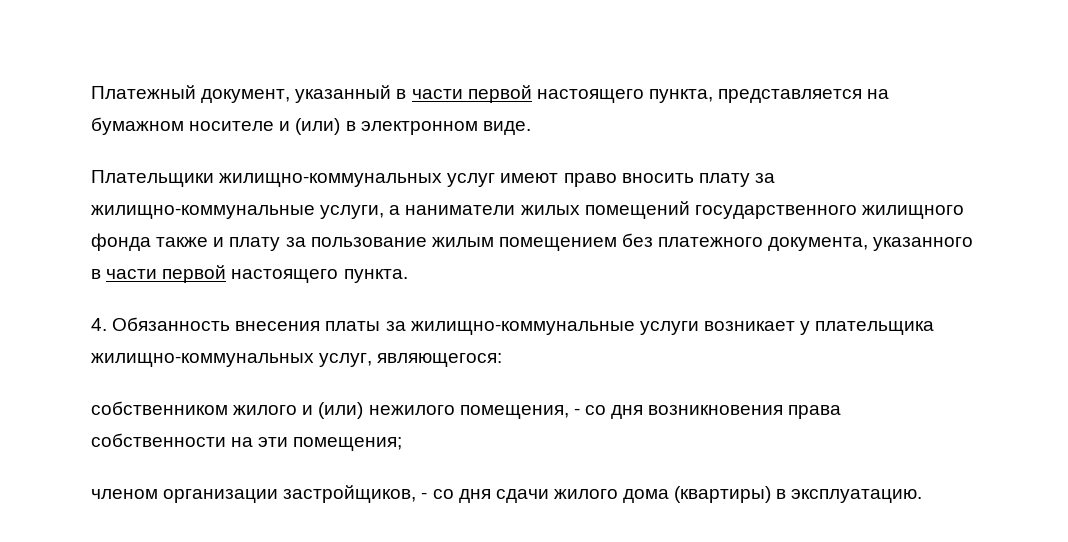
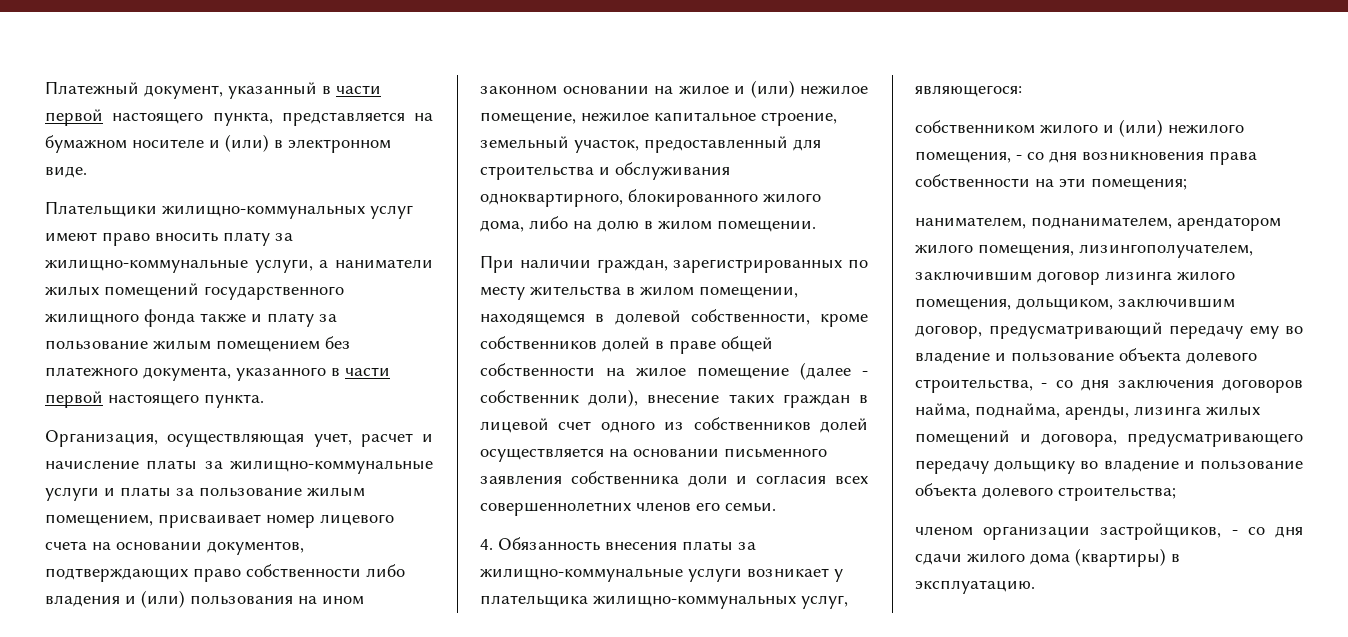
+ Организация, осуществляющая учет, расчет и начисление платы за жилищно-коммунальные услуги и платы за пользование жилым помещением, присваивает номер лицевого счета на основании документов, подтверждающих право собственности либо владения и (или) пользования на ином законном основании на жилое и (или) нежилое помещение, нежилое капитальное строение, земельный участок, предоставленный для строительства и обслуживания одноквартирного, блокированного жилого дома, либо на долю в жилом помещении.
+ При наличии граждан, зарегистрированных по месту жительства в жилом помещении, находящемся в долевой собственности, кроме собственников долей в праве общей собственности на жилое помещение (далее - собственник доли), внесение таких граждан в лицевой счет одного из собственников долей осуществляется на основании письменного заявления собственника доли и согласия всех совершеннолетних членов его семьи.
+ нанимателем, поднанимателем, арендатором жилого помещения, лизингополучателем, заключившим договор лизинга жилого помещения, дольщиком, заключившим договор, предусматривающий передачу ему во владение и пользование объекта долевого строительства, - со дня заключения договоров найма, поднайма, аренды, лизинга жилых помещений и договора, предусматривающего передачу дольщику во владение и пользование объекта долевого строительства;

